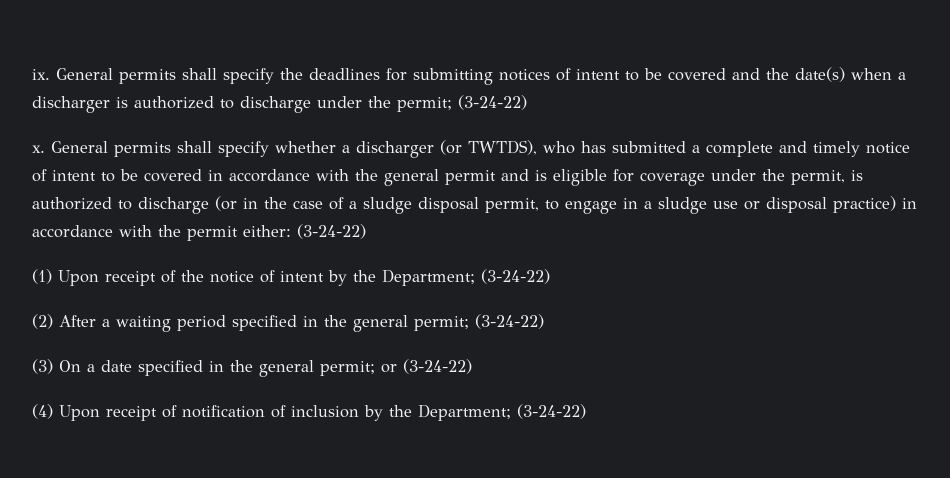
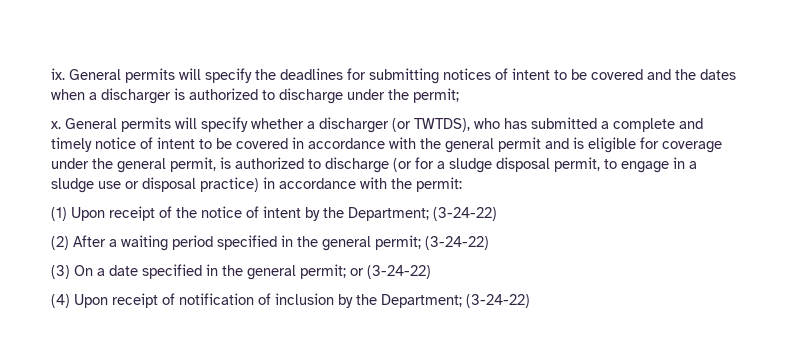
- General permits shall specify the deadlines for submitting notices of intent to be covered and the date(s) when a discharger is authorized to discharge under the permit; (3-24-22)
+ General permits will specify the deadlines for submitting notices of intent to be covered and the dates when a discharger is authorized to discharge under the permit;
- General permits shall specify whether a discharger (or TWTDS), who has submitted a complete and timely notice of intent to be covered in accordance with the general permit and is eligible for coverage under the permit, is authorized to discharge (or in the case of a sludge disposal permit, to engage in a sludge use or disposal practice) in accordance with the permit either: (3-24-22)
+ General permits will specify whether a discharger (or TWTDS), who has submitted a complete and timely notice of intent to be covered in accordance with the general permit and is eligible for coverage under the general permit, is authorized to discharge (or for a sludge disposal permit, to engage in a sludge use or disposal practice) in accordance with the permit:

